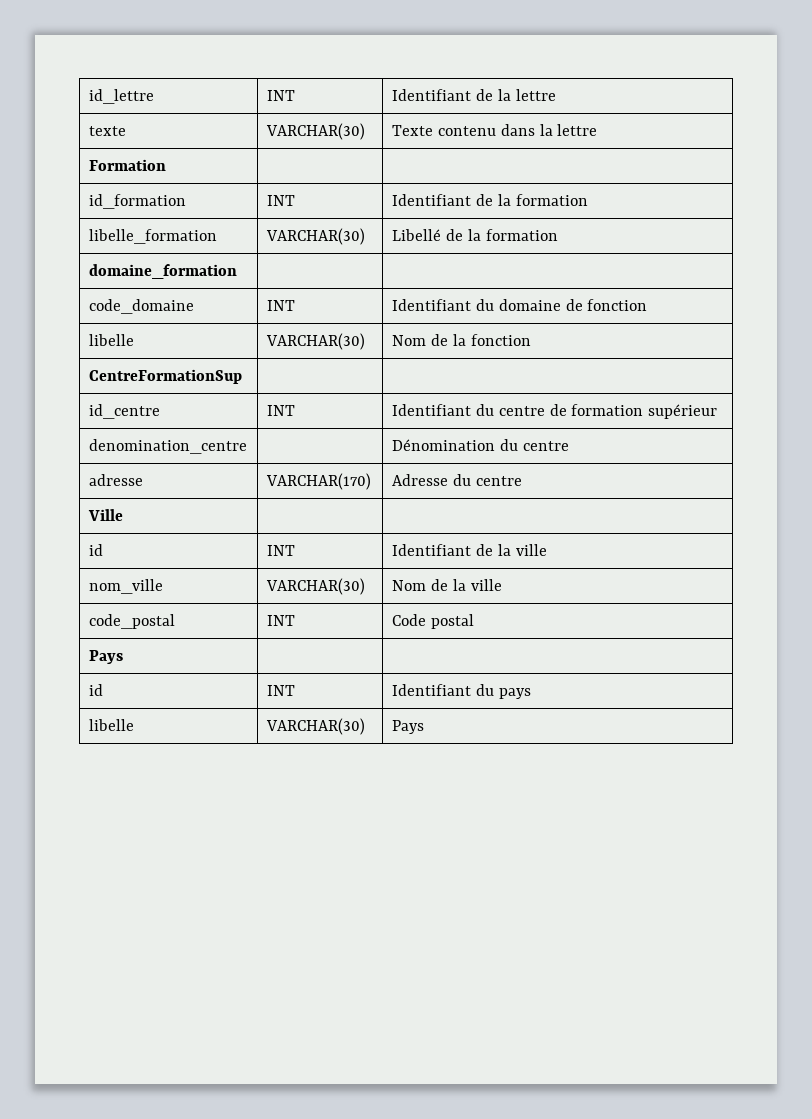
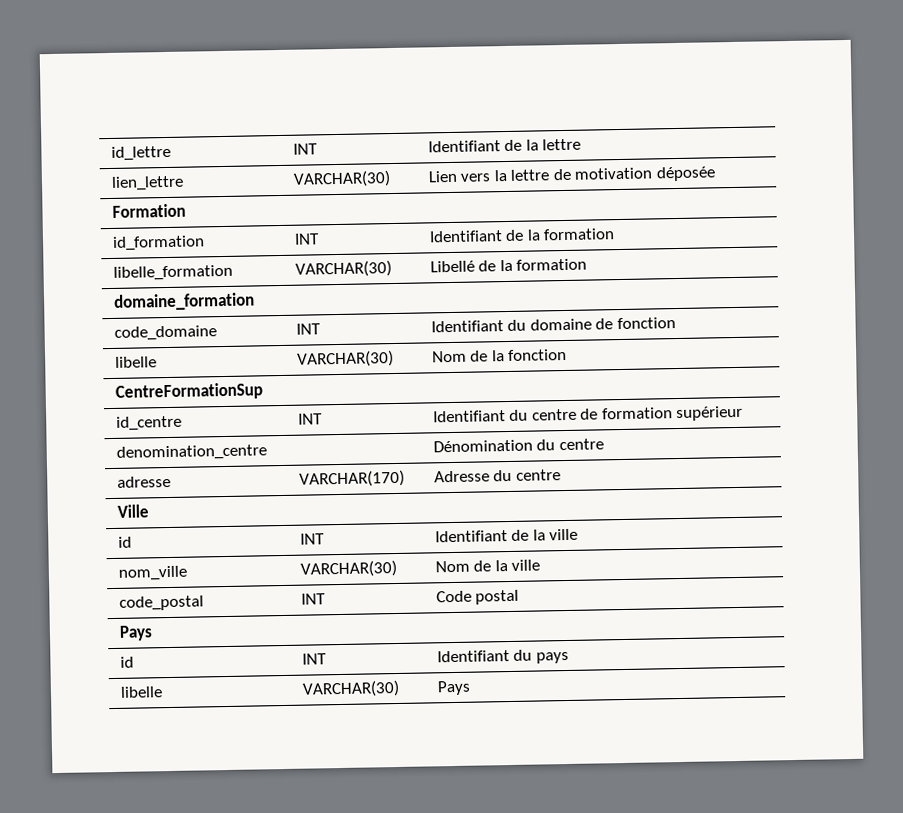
- texte | VARCHAR(30) | Texte contenu dans la lettre
+ lien_lettre | VARCHAR(30) | Lien vers la lettre de motivation déposée

